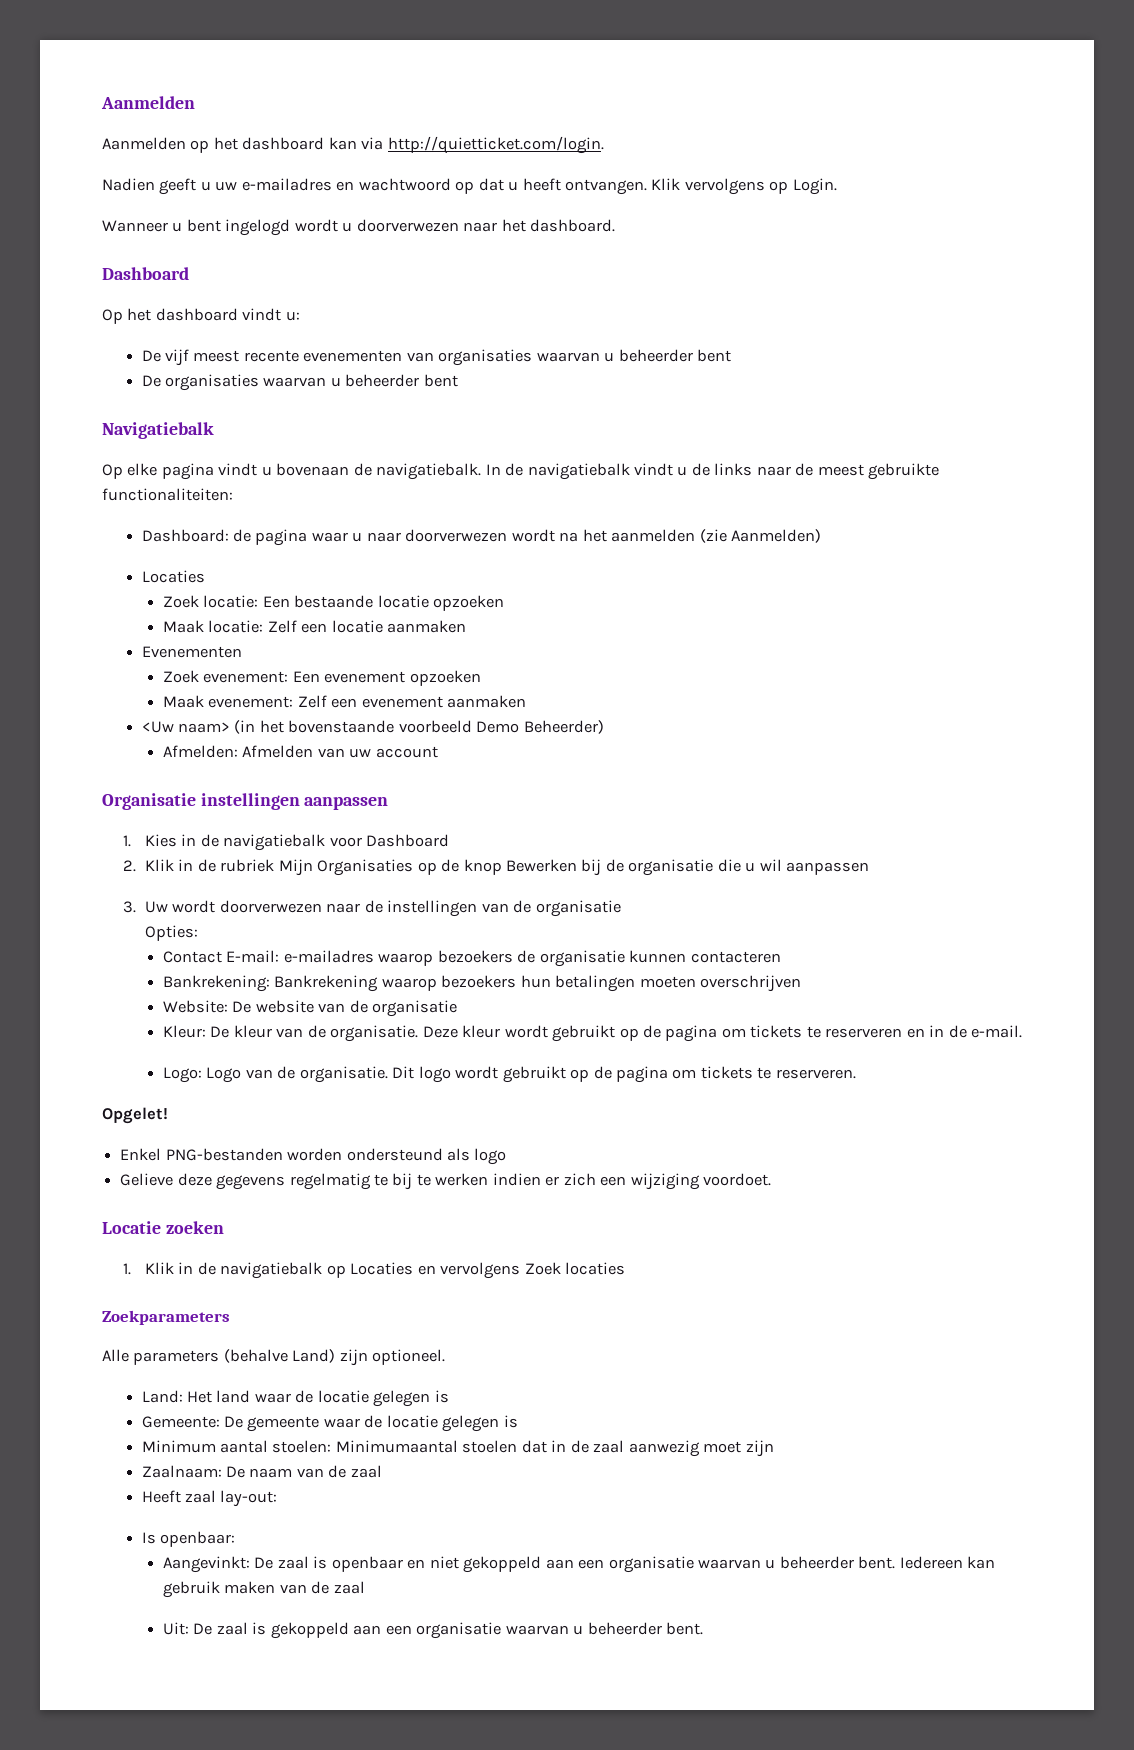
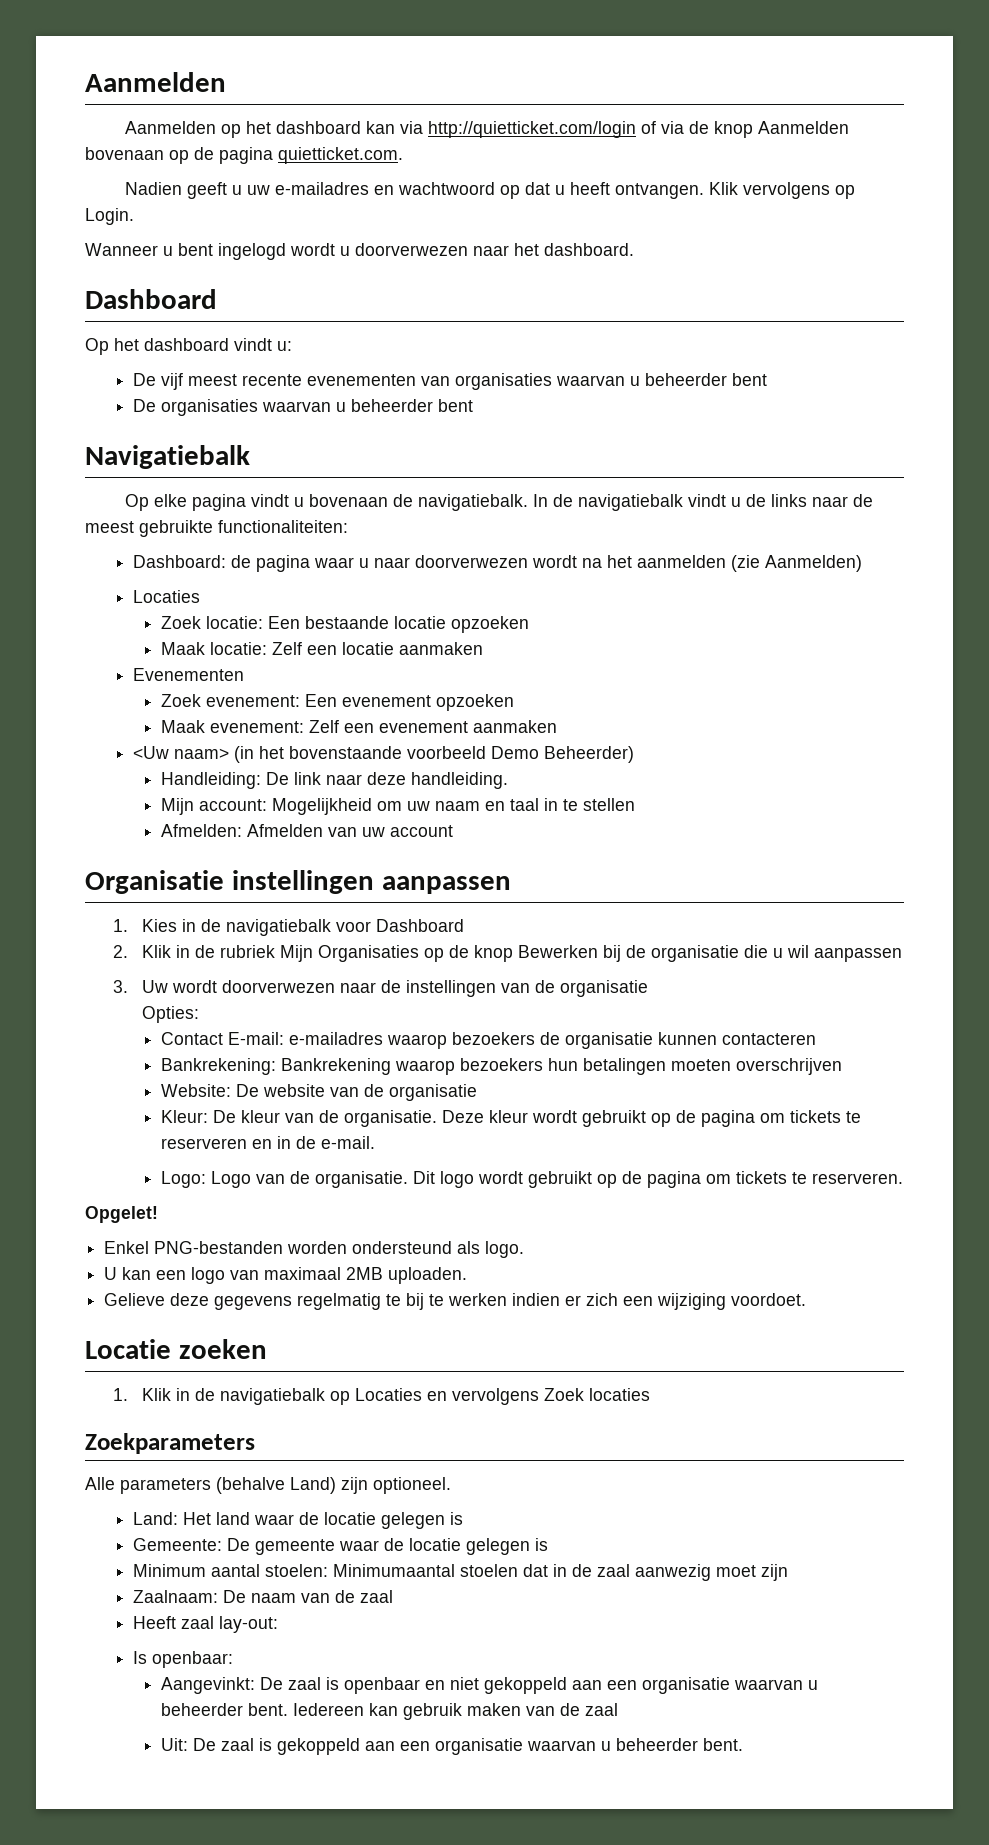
- Aanmelden op het dashboard kan via http://quietticket.com/login.
+ Aanmelden op het dashboard kan via http://quietticket.com/login of via de knop Aanmelden bovenaan op de pagina quietticket.com.
+ Handleiding: De link naar deze handleiding.
+ Mijn account: Mogelijkheid om uw naam en taal in te stellen
- Enkel PNG-bestanden worden ondersteund als logo
+ Enkel PNG-bestanden worden ondersteund als logo.
+ U kan een logo van maximaal 2MB uploaden.

